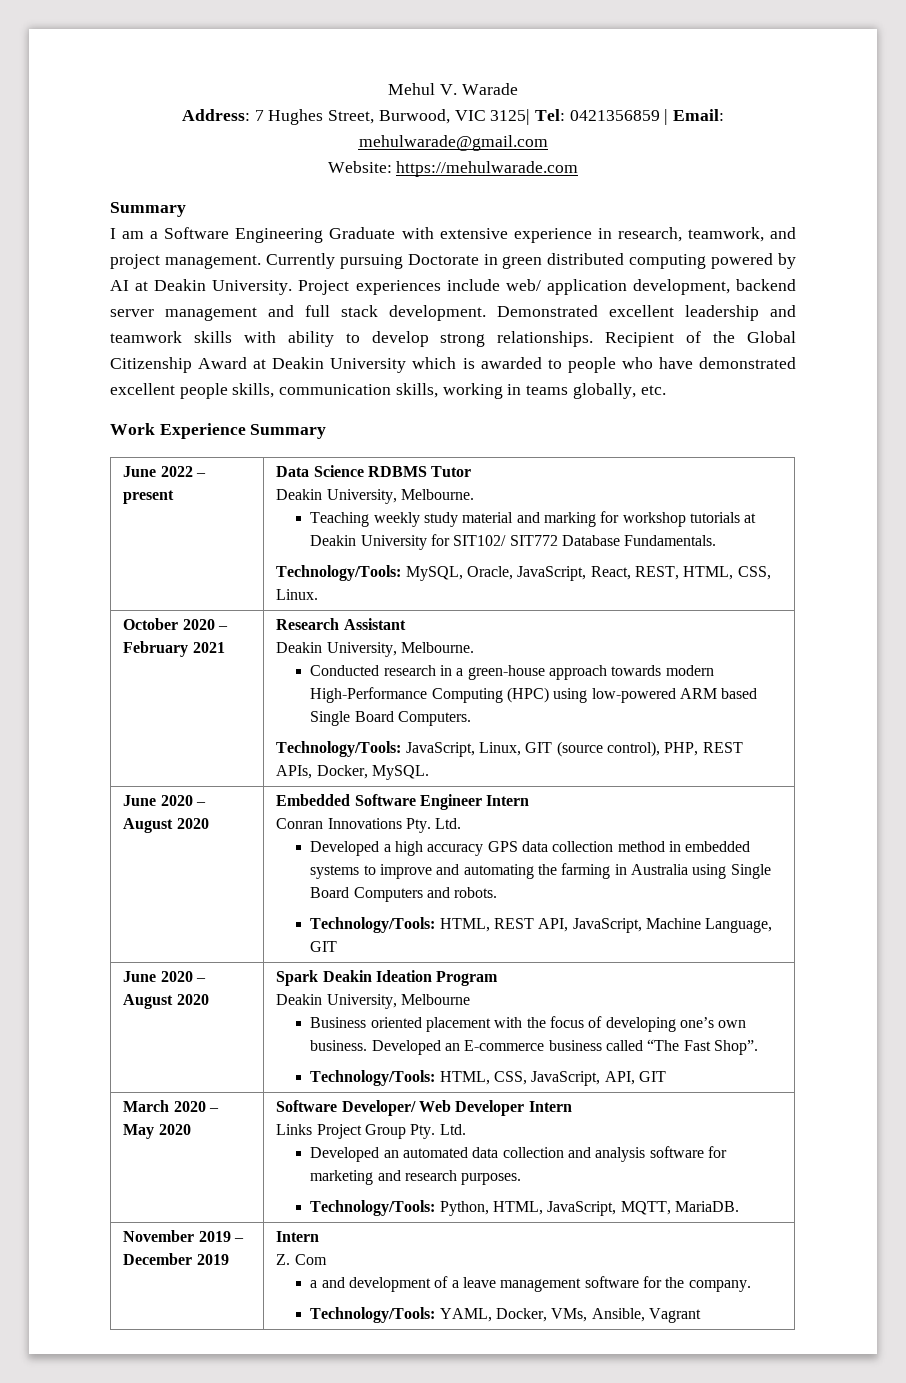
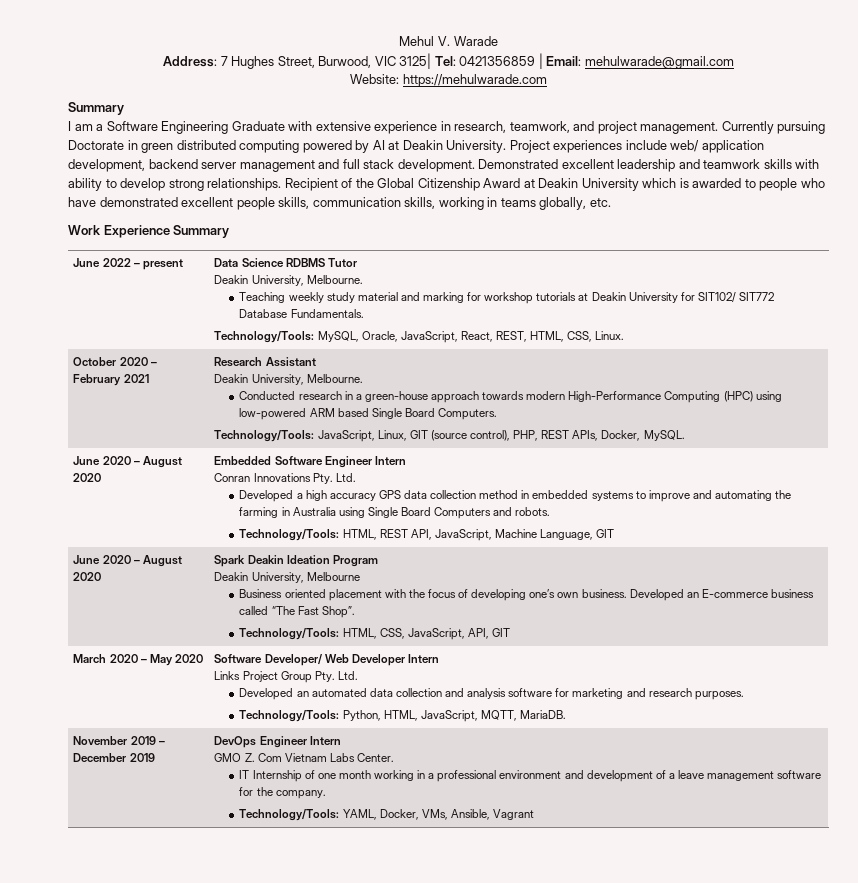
- November 2019 – December 2019 | Intern
- Z. Com
- a and development of a leave management software for the company.
+ November 2019 – December 2019 | DevOps Engineer Intern
+ GMO Z. Com Vietnam Labs Center.
+ IT Internship of one month working in a professional environment and development of a leave management software for the company.

